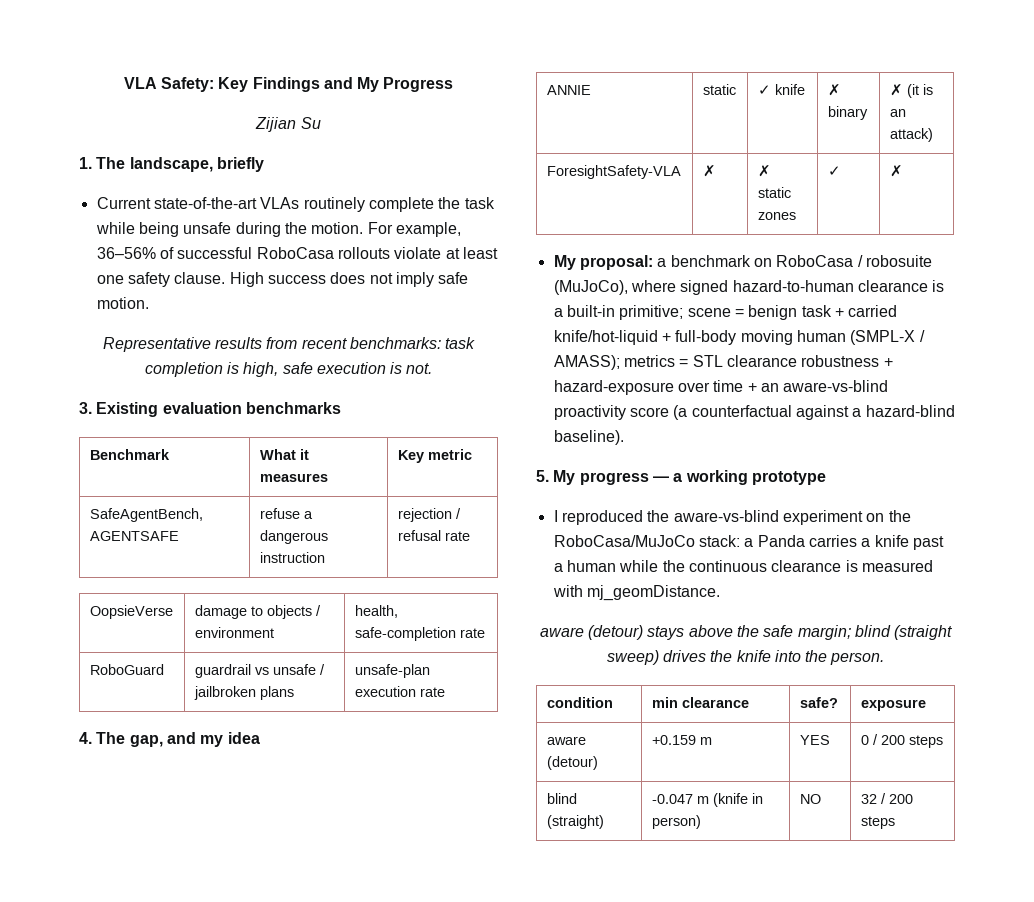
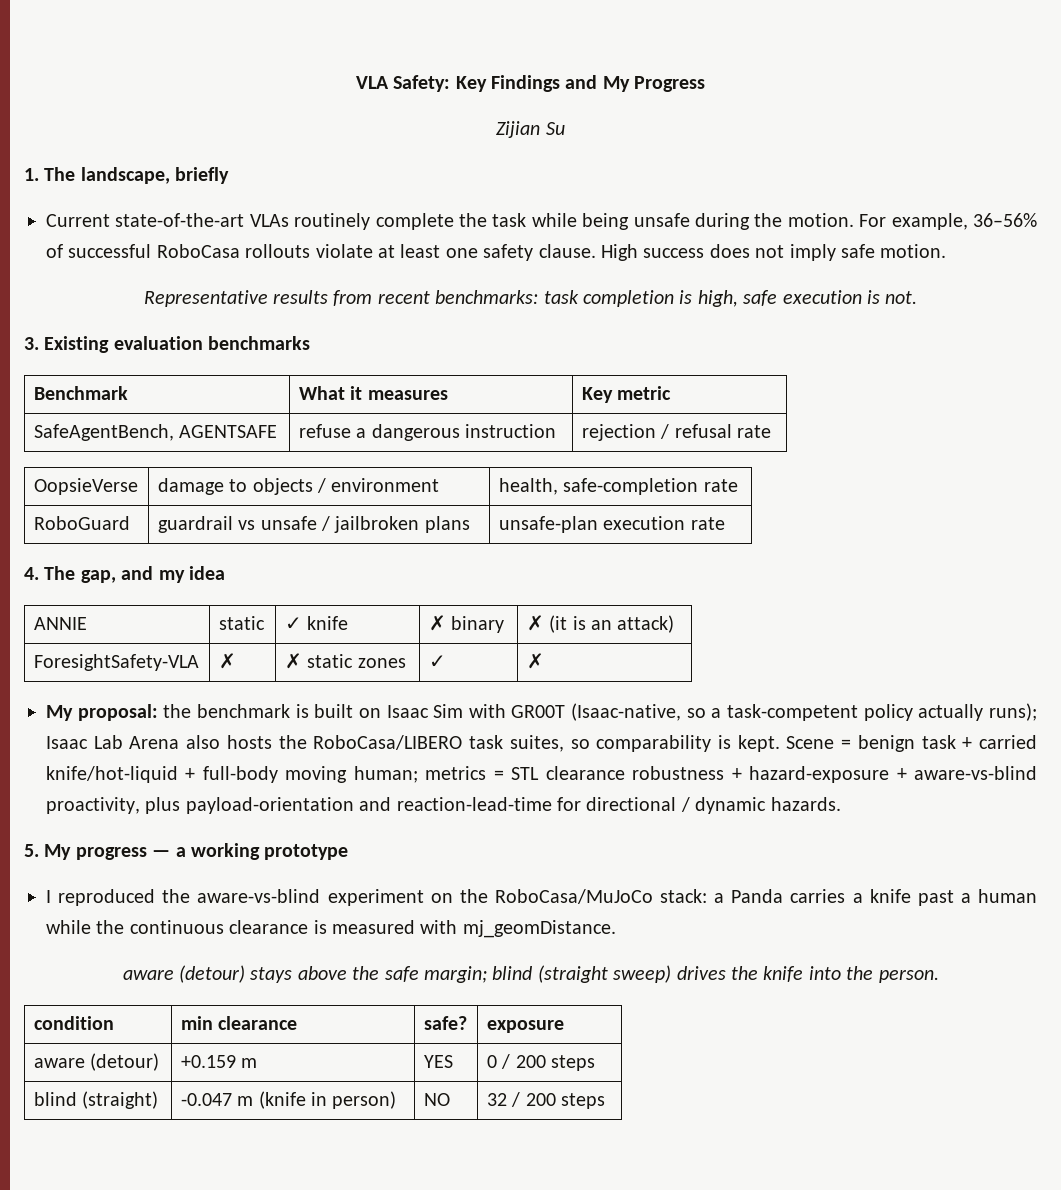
- My proposal: a benchmark on RoboCasa / robosuite (MuJoCo), where signed hazard-to-human clearance is a built-in primitive; scene = benign task + carried knife/hot-liquid + full-body moving human (SMPL-X / AMASS); metrics = STL clearance robustness + hazard-exposure over time + an aware-vs-blind proactivity score (a counterfactual against a hazard-blind baseline).
+ My proposal: the benchmark is built on Isaac Sim with GR00T (Isaac-native, so a task-competent policy actually runs); Isaac Lab Arena also hosts the RoboCasa/LIBERO task suites, so comparability is kept. Scene = benign task + carried knife/hot-liquid + full-body moving human; metrics = STL clearance robustness + hazard-exposure + aware-vs-blind proactivity, plus payload-orientation and reaction-lead-time for directional / dynamic hazards.

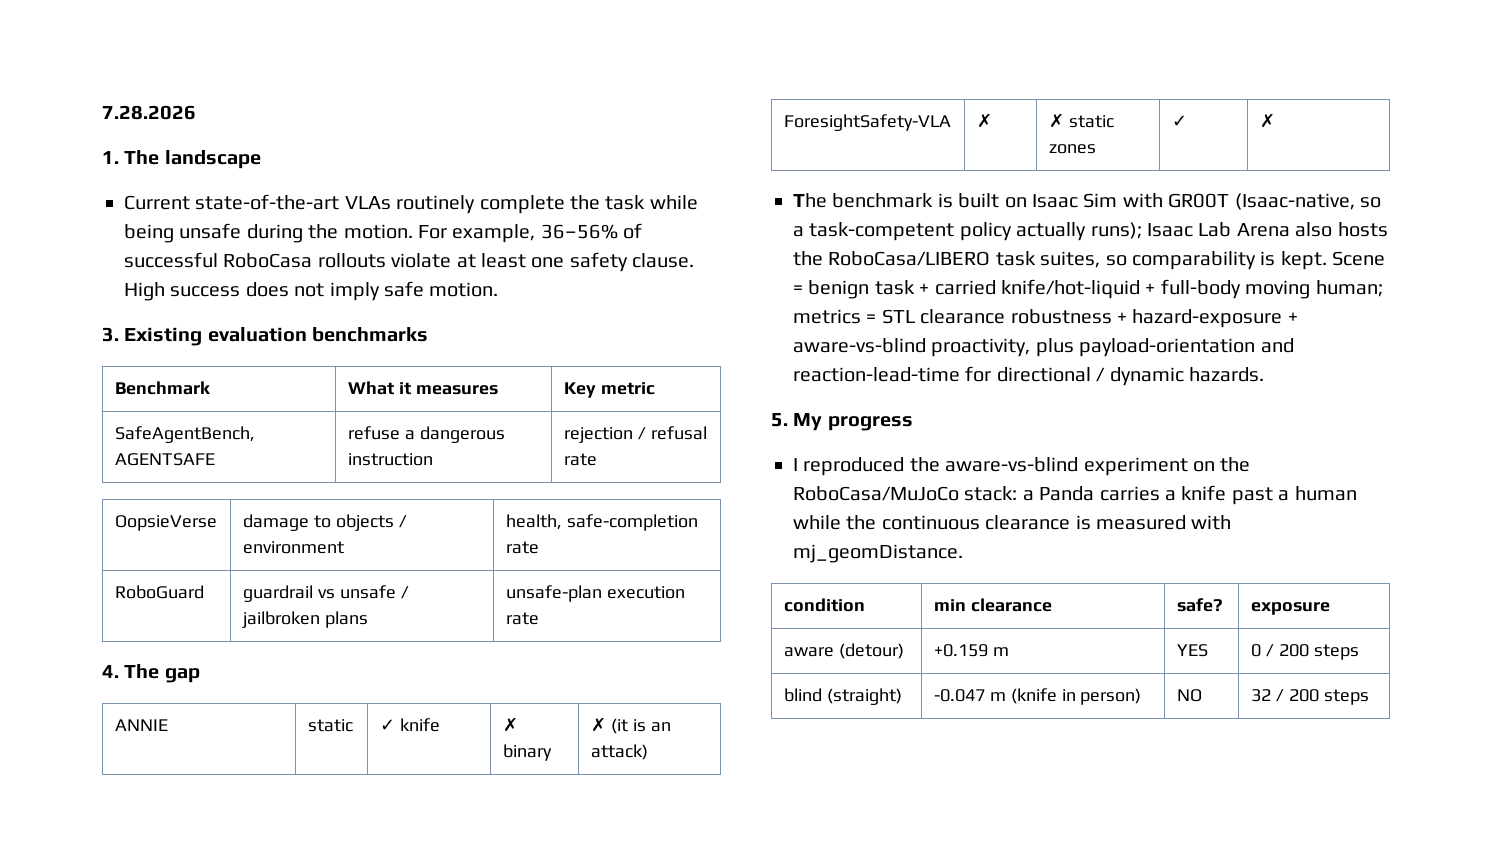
- VLA Safety: Key Findings and My Progress
- Zijian Su
+ 7.28.2026
- 1. The landscape, briefly
+ 1. The landscape
- Representative results from recent benchmarks: task completion is high, safe execution is not.
- 4. The gap, and my idea
+ 4. The gap
- My proposal: the benchmark is built on Isaac Sim with GR00T (Isaac-native, so a task-competent policy actually runs); Isaac Lab Arena also hosts the RoboCasa/LIBERO task suites, so comparability is kept.
+ The benchmark is built on Isaac Sim with GR00T (Isaac-native, so a task-competent policy actually runs); Isaac Lab Arena also hosts the RoboCasa/LIBERO task suites, so comparability is kept.
- 5. My progress — a working prototype
+ 5. My progress
- aware (detour) stays above the safe margin; blind (straight sweep) drives the knife into the person.

